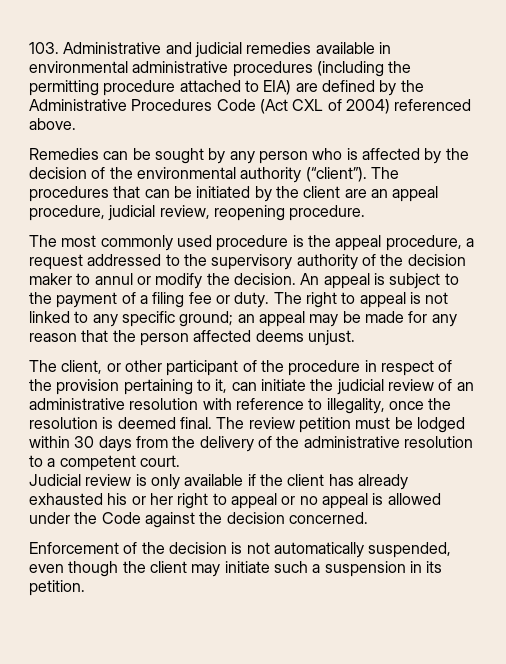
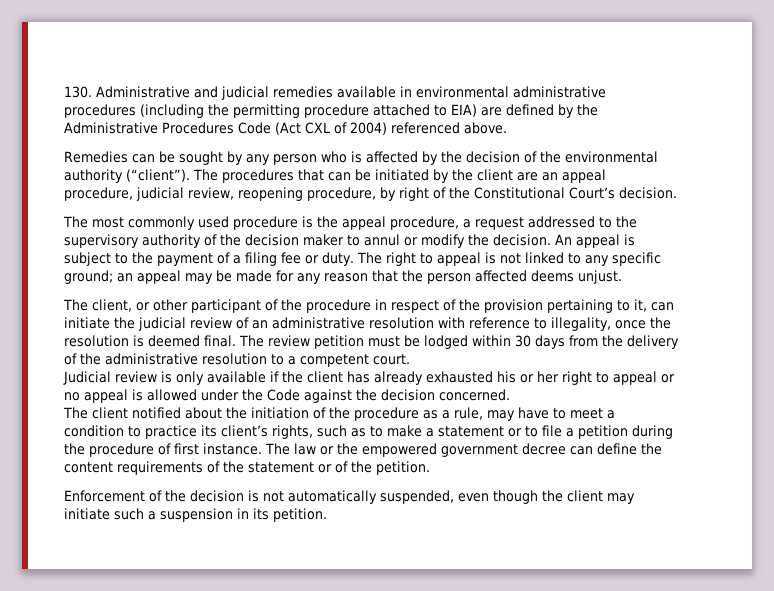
- 103. Administrative and judicial remedies available in environmental administrative procedures (including the permitting procedure attached to EIA) are defined by the Administrative Procedures Code (Act CXL of 2004) referenced above.
+ 130. Administrative and judicial remedies available in environmental administrative procedures (including the permitting procedure attached to EIA) are defined by the Administrative Procedures Code (Act CXL of 2004) referenced above.
- The procedures that can be initiated by the client are an appeal procedure, judicial review, reopening procedure.
+ The procedures that can be initiated by the client are an appeal procedure, judicial review, reopening procedure, by right of the Constitutional Court’s decision.
+ The client notified about the initiation of the procedure as a rule, may have to meet a condition to practice its client’s rights, such as to make a statement or to file a petition during the procedure of first instance. The law or the empowered government decree can define the content requirements of the statement or of the petition.

